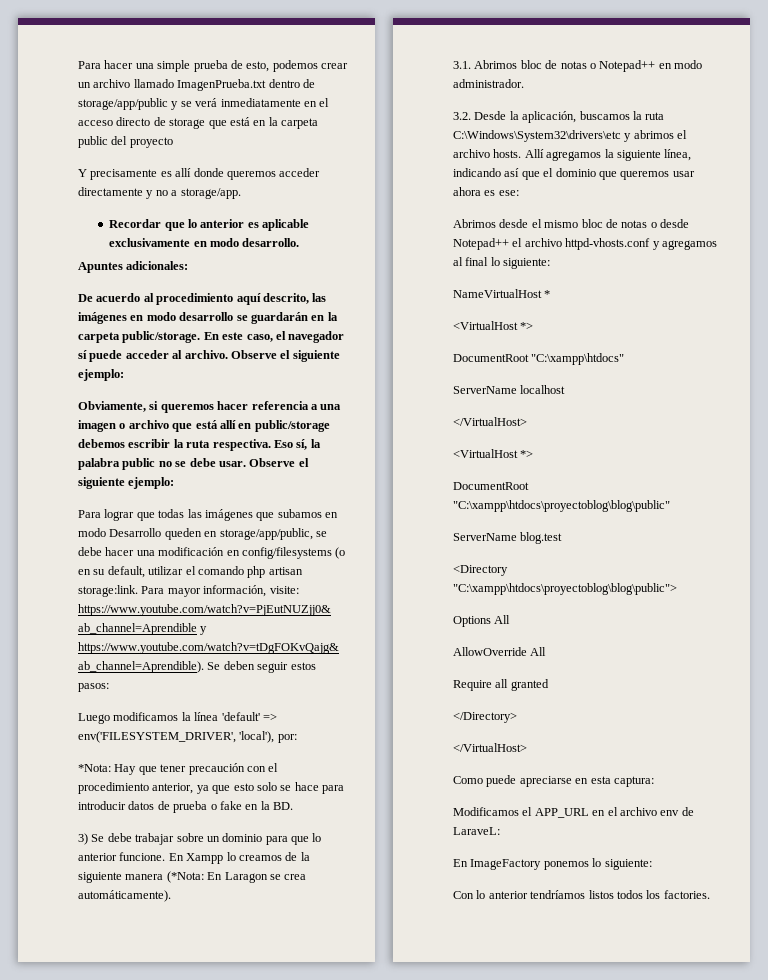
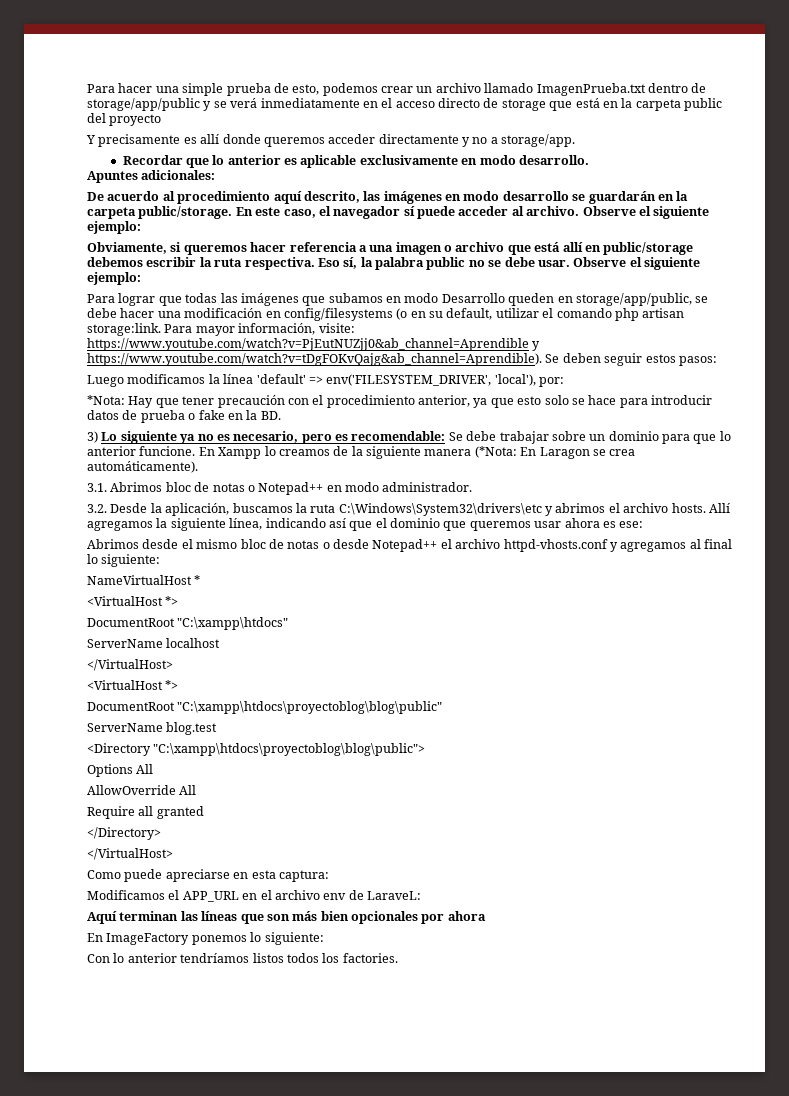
- 3) Se debe trabajar sobre un dominio para que lo anterior funcione.
+ 3) Lo siguiente ya no es necesario, pero es recomendable: Se debe trabajar sobre un dominio para que lo anterior funcione.
+ Aquí terminan las líneas que son más bien opcionales por ahora

